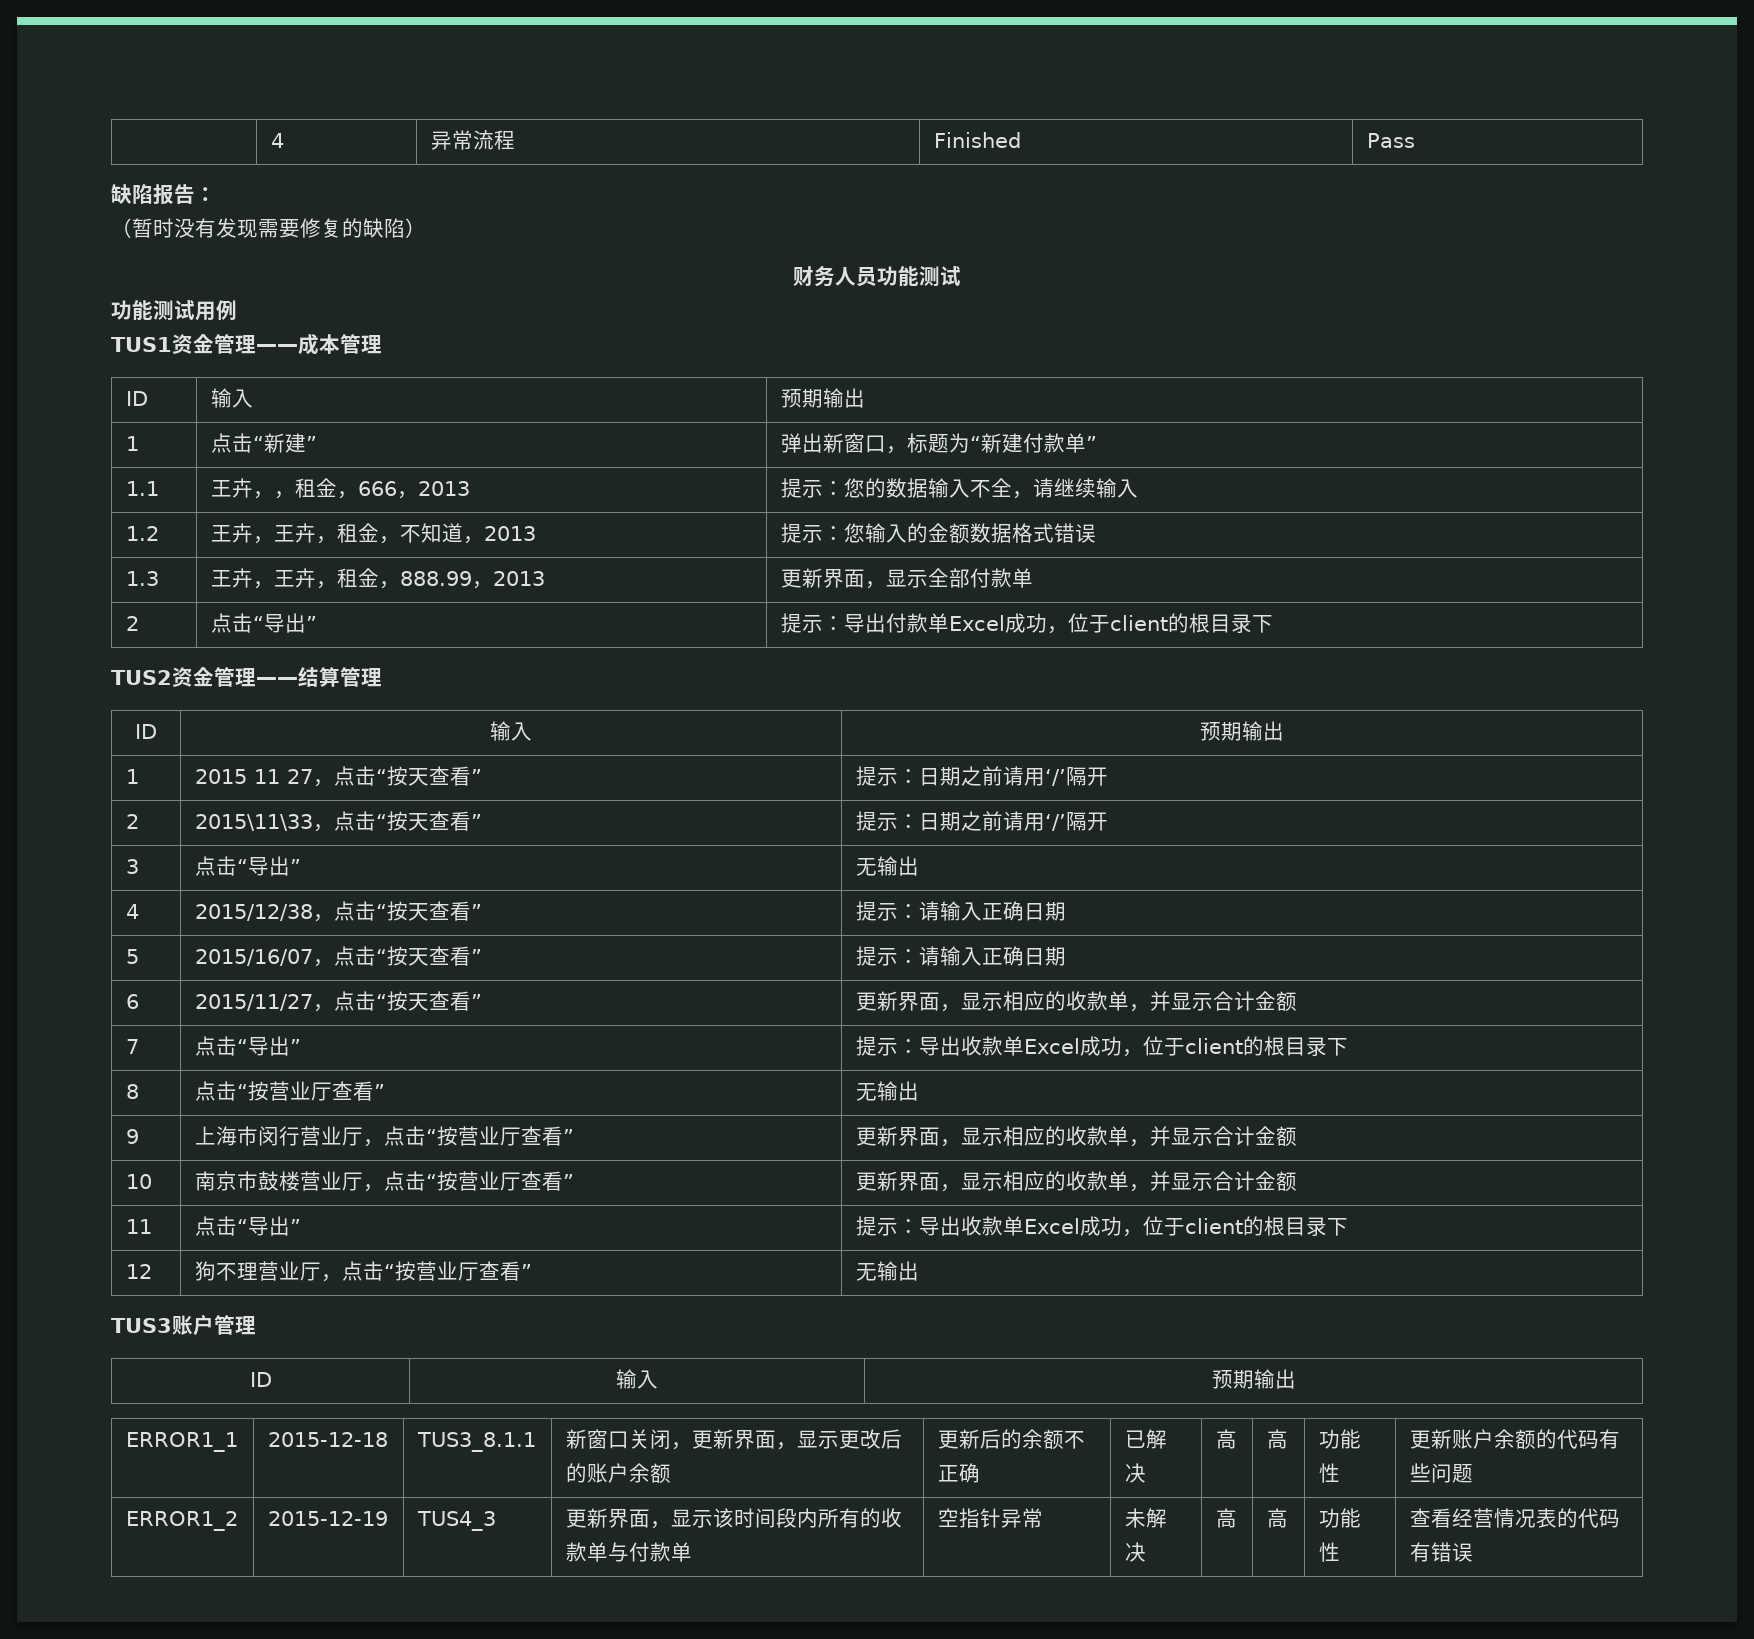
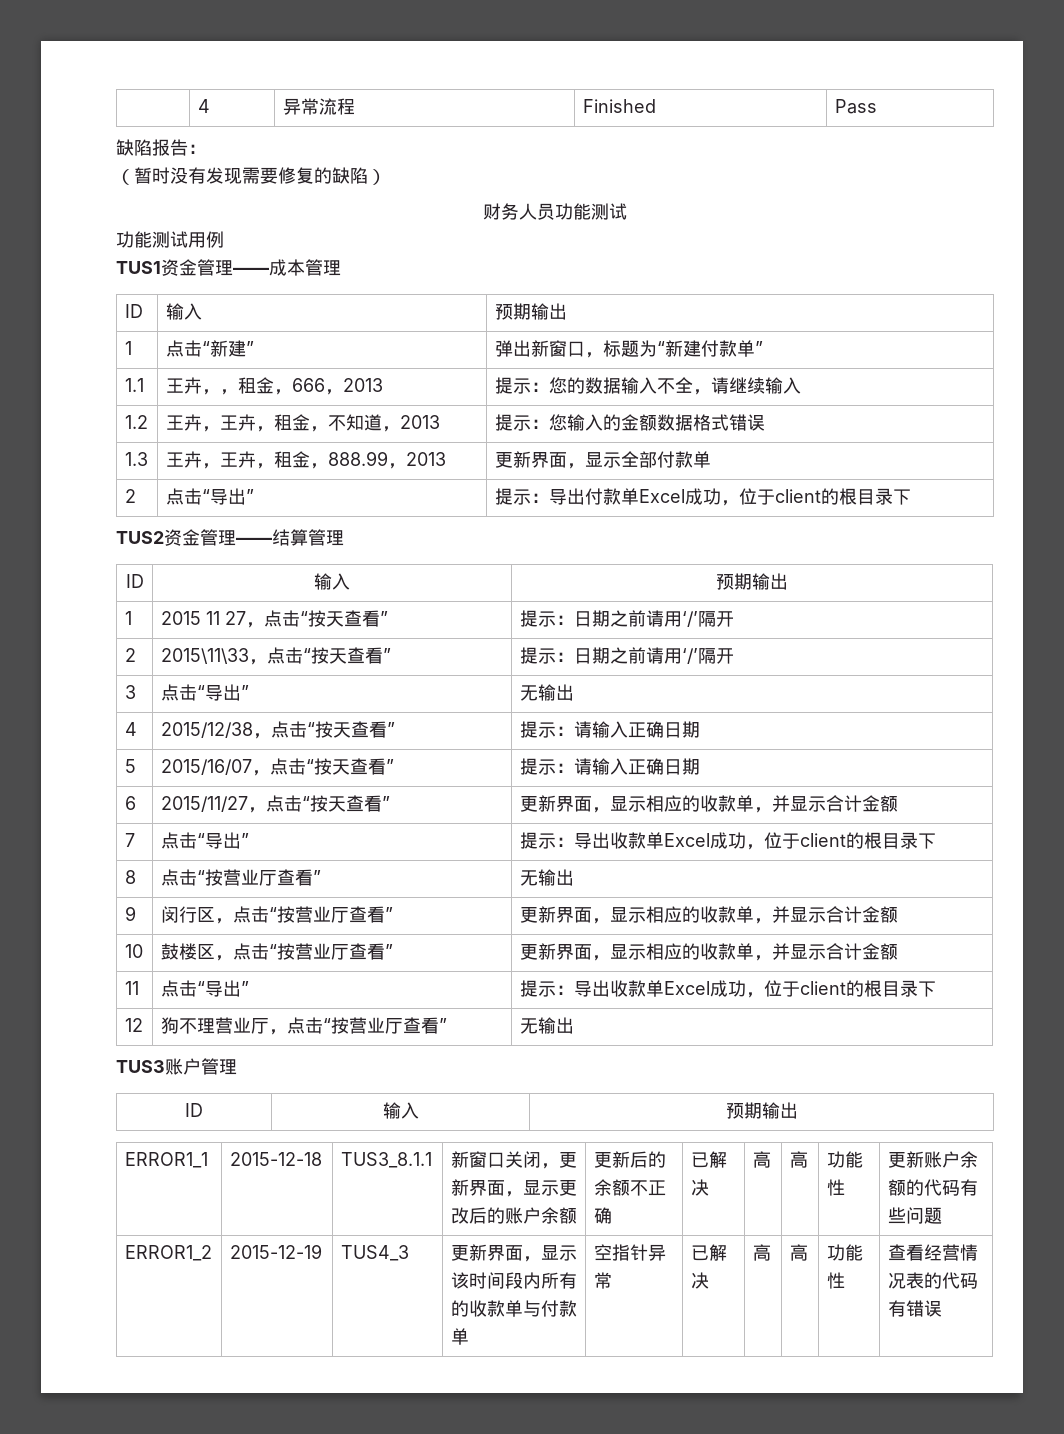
- 9 | 上海市闵行营业厅，点击“按营业厅查看” | 更新界面，显示相应的收款单，并显示合计金额
+ 9 | 闵行区，点击“按营业厅查看” | 更新界面，显示相应的收款单，并显示合计金额
- 10 | 南京市鼓楼营业厅，点击“按营业厅查看” | 更新界面，显示相应的收款单，并显示合计金额
+ 10 | 鼓楼区，点击“按营业厅查看” | 更新界面，显示相应的收款单，并显示合计金额
- ERROR1_2 | 2015-12-19 | TUS4_3 | 更新界面，显示该时间段内所有的收款单与付款单 | 空指针异常 | 未解决 | 高 | 高 | 功能性 | 查看经营情况表的代码有错误
+ ERROR1_2 | 2015-12-19 | TUS4_3 | 更新界面，显示该时间段内所有的收款单与付款单 | 空指针异常 | 已解决 | 高 | 高 | 功能性 | 查看经营情况表的代码有错误

